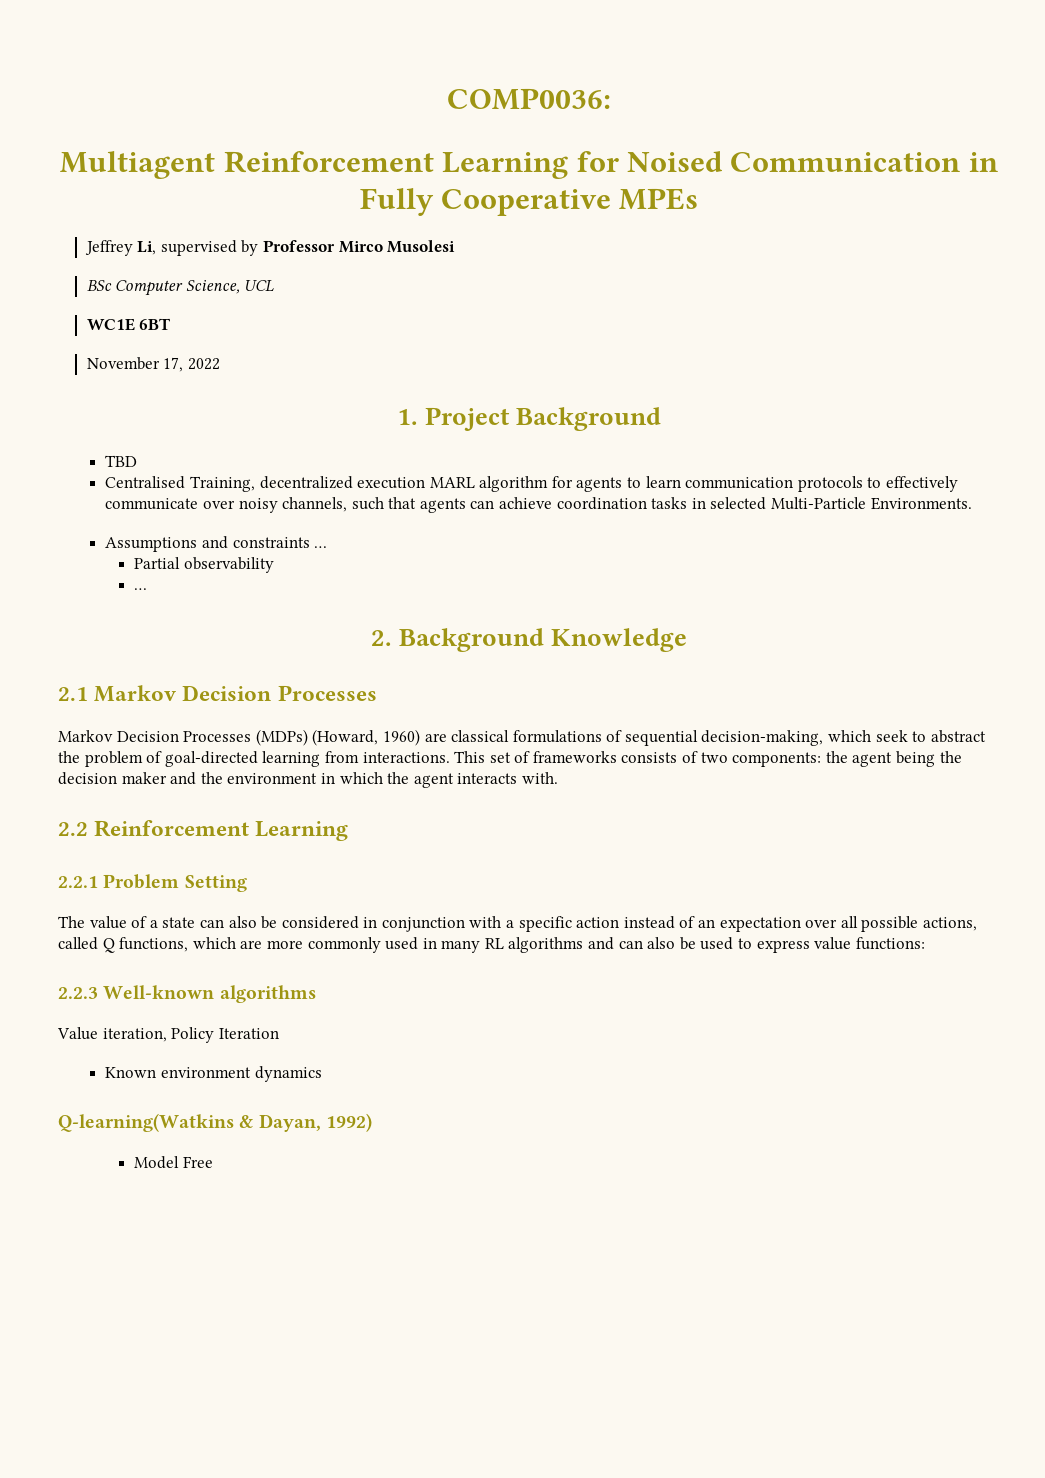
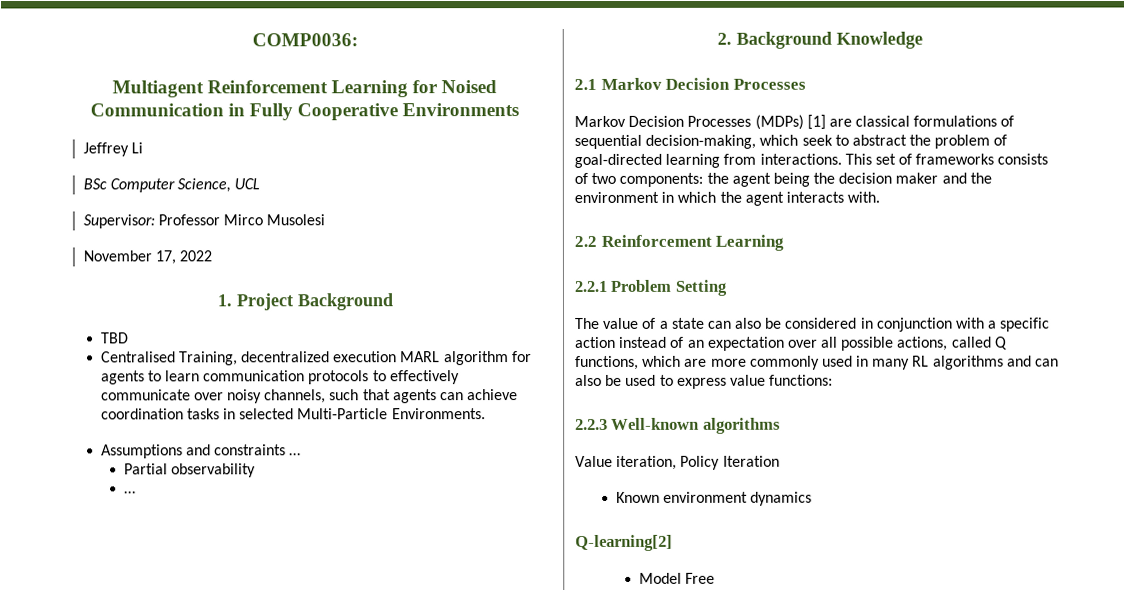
- Multiagent Reinforcement Learning for Noised Communication in Fully Cooperative MPEs
+ Multiagent Reinforcement Learning for Noised Communication in Fully Cooperative Environments
- Jeffrey Li, supervised by Professor Mirco Musolesi
+ Jeffrey Li
- WC1E 6BT
+ Supervisor: Professor Mirco Musolesi
- Markov Decision Processes (MDPs) (Howard, 1960) are classical formulations of sequential decision-making, which seek to abstract the problem of goal-directed learning from interactions.
+ Markov Decision Processes (MDPs) [1] are classical formulations of sequential decision-making, which seek to abstract the problem of goal-directed learning from interactions.
- Q-learning(Watkins & Dayan, 1992)
+ Q-learning[2]

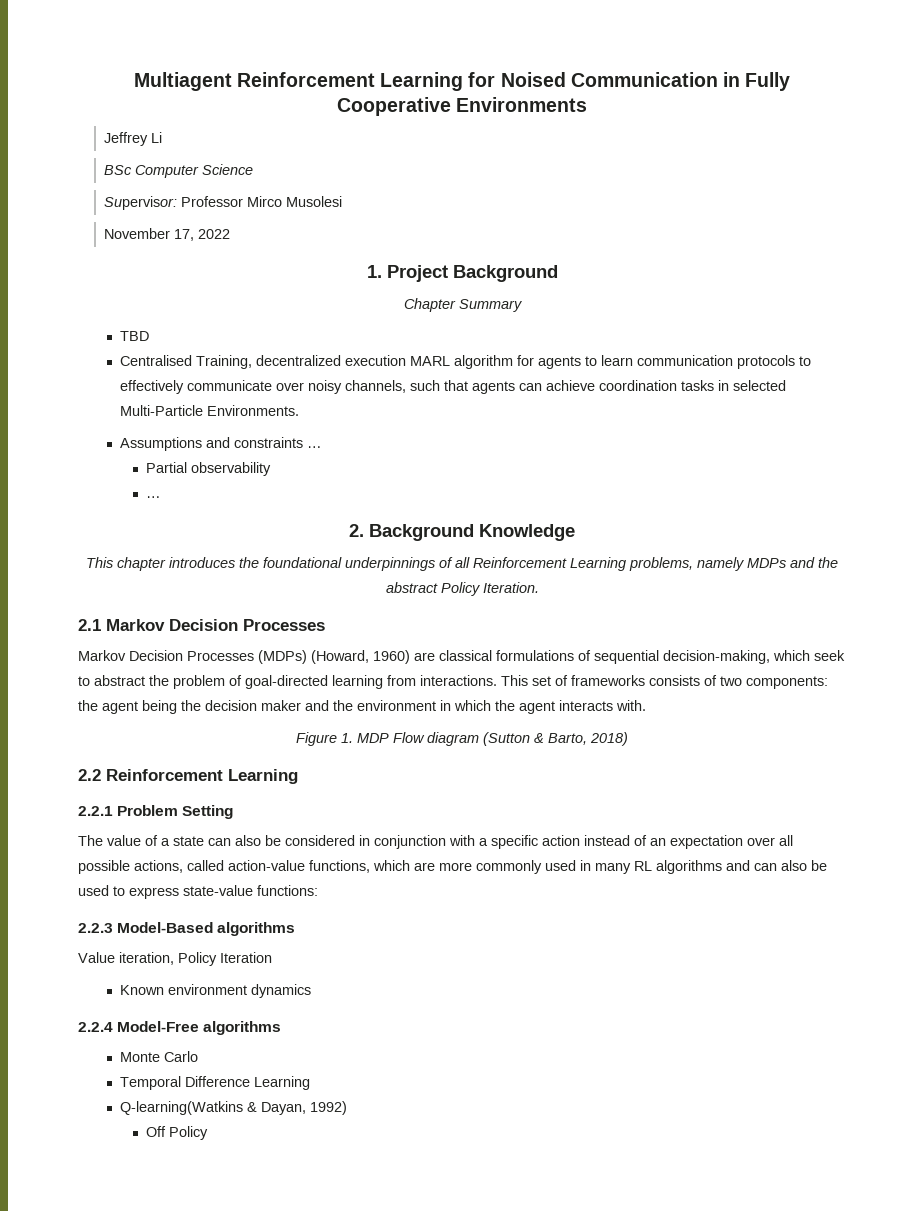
- COMP0036:
- BSc Computer Science, UCL
+ BSc Computer Science
+ Chapter Summary
+ This chapter introduces the foundational underpinnings of all Reinforcement Learning problems, namely MDPs and the abstract Policy Iteration.
- Markov Decision Processes (MDPs) [1] are classical formulations of sequential decision-making, which seek to abstract the problem of goal-directed learning from interactions.
+ Markov Decision Processes (MDPs) (Howard, 1960) are classical formulations of sequential decision-making, which seek to abstract the problem of goal-directed learning from interactions.
+ Figure 1. MDP Flow diagram (Sutton & Barto, 2018)
- The value of a state can also be considered in conjunction with a specific action instead of an expectation over all possible actions, called Q functions, which are more commonly used in many RL algorithms and can also be used to express value functions:
+ The value of a state can also be considered in conjunction with a specific action instead of an expectation over all possible actions, called action-value functions, which are more commonly used in many RL algorithms and can also be used to express state-value functions:
- 2.2.3 Well-known algorithms
+ 2.2.3 Model-Based algorithms
- Q-learning[2]
- Model Free
+ 2.2.4 Model-Free algorithms
+ Monte Carlo
+ Temporal Difference Learning
+ Q-learning(Watkins & Dayan, 1992)
+ Off Policy

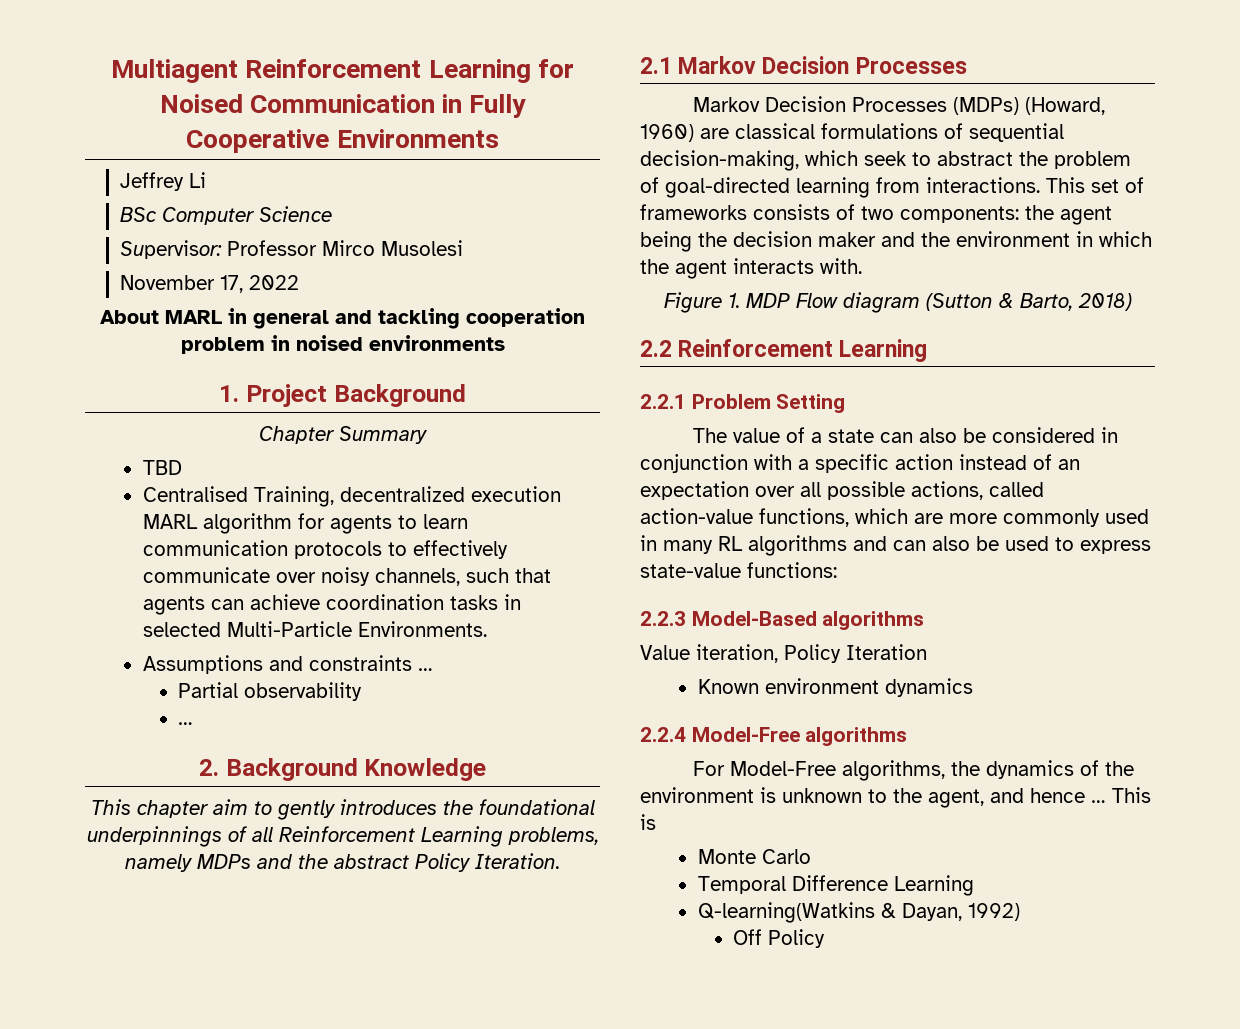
+ About MARL in general and tackling cooperation problem in noised environments
- This chapter introduces the foundational underpinnings of all Reinforcement Learning problems, namely MDPs and the abstract Policy Iteration.
+ This chapter aim to gently introduces the foundational underpinnings of all Reinforcement Learning problems, namely MDPs and the abstract Policy Iteration.
+ For Model-Free algorithms, the dynamics of the environment is unknown to the agent, and hence … This is

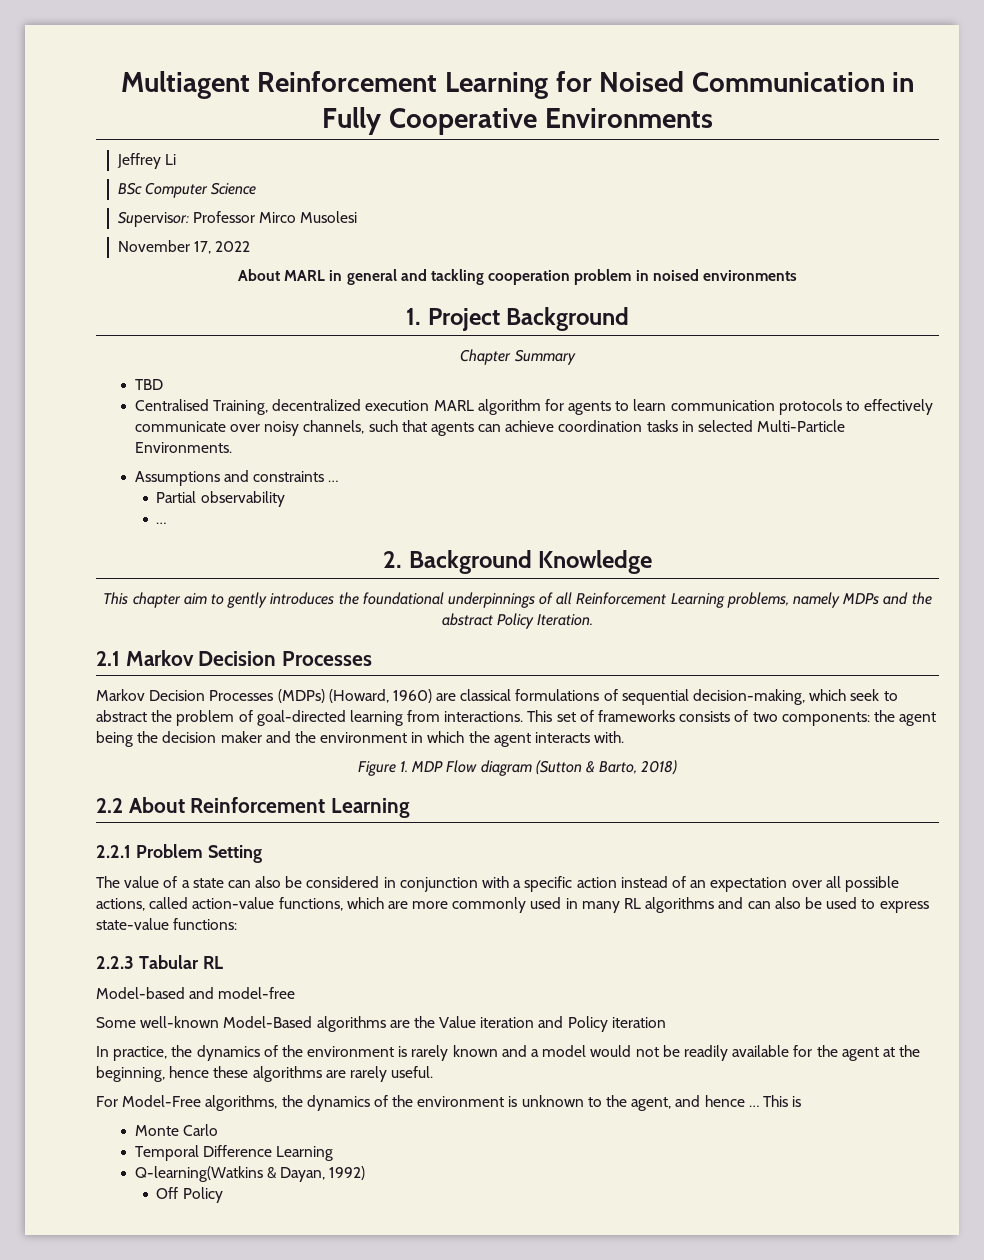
- 2.2 Reinforcement Learning
+ 2.2 About Reinforcement Learning
- 2.2.3 Model-Based algorithms
- Value iteration, Policy Iteration
- Known environment dynamics
- 2.2.4 Model-Free algorithms
+ 2.2.3 Tabular RL
+ Model-based and model-free
+ Some well-known Model-Based algorithms are the Value iteration and Policy iteration
+ In practice, the dynamics of the environment is rarely known and a model would not be readily available for the agent at the beginning, hence these algorithms are rarely useful.

